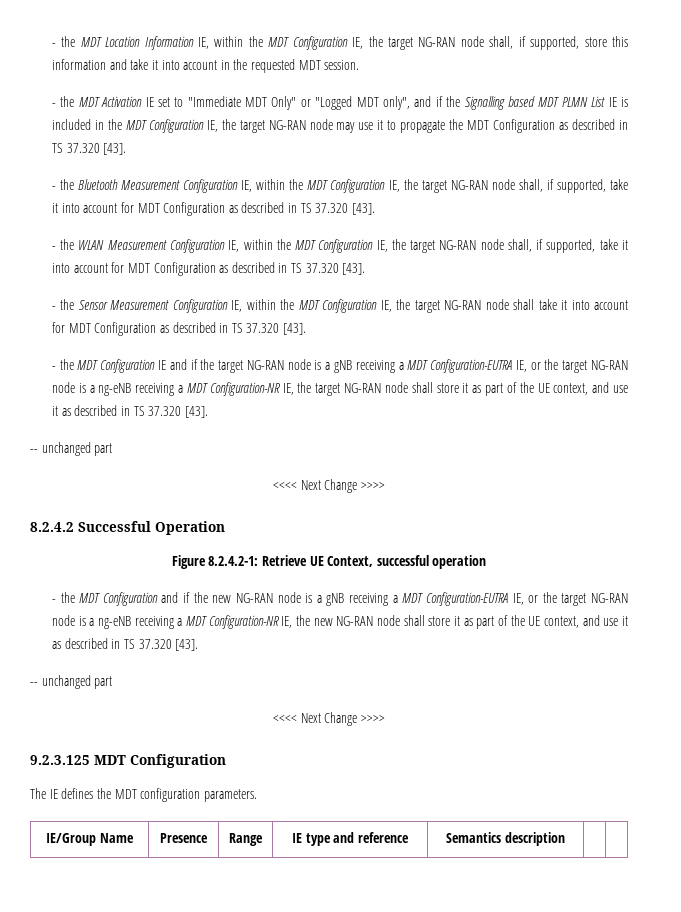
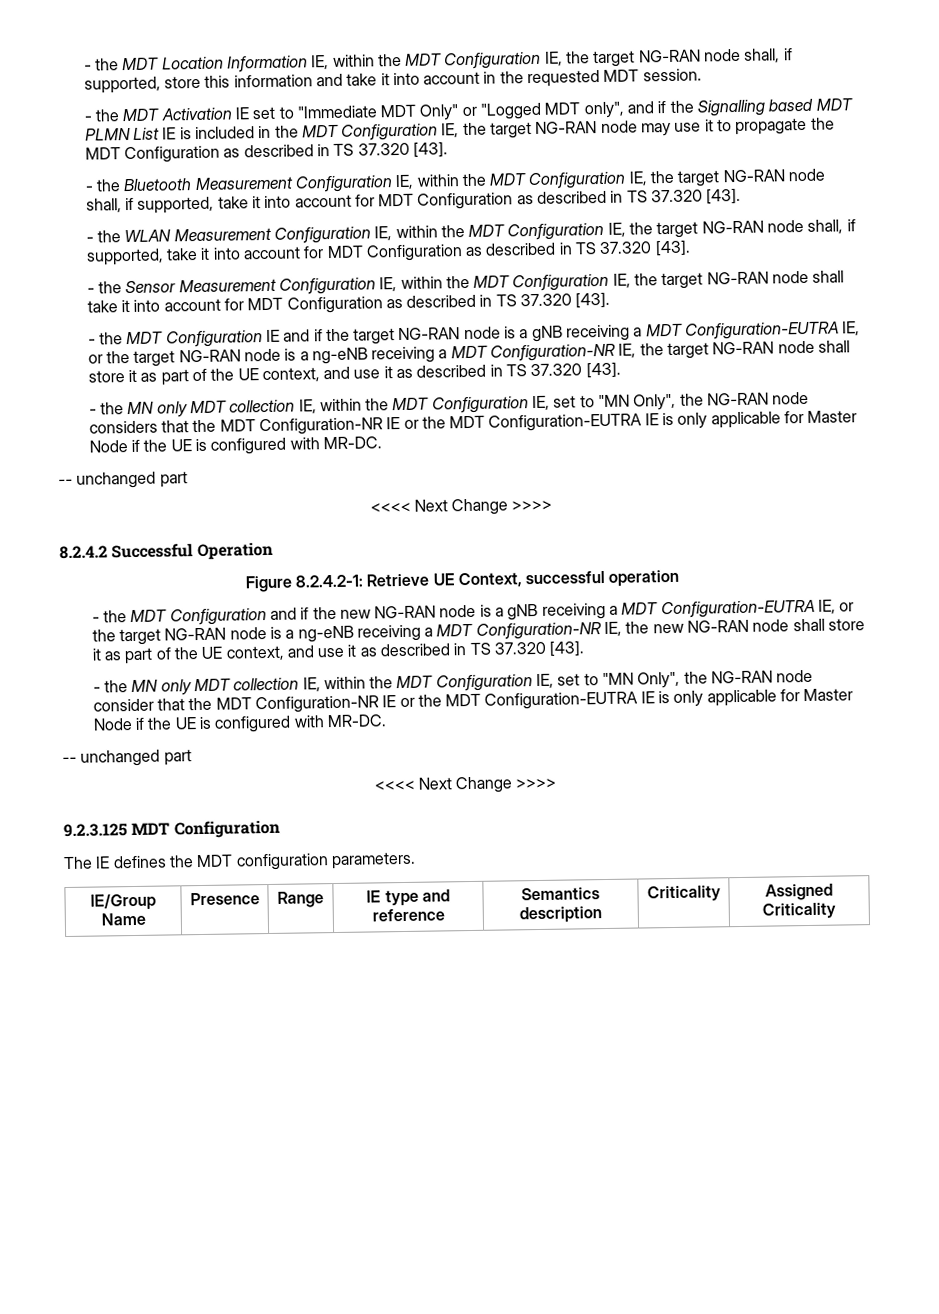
+ - the MN only MDT collection IE, within the MDT Configuration IE, set to "MN Only", the NG-RAN node considers that the MDT Configuration-NR IE or the MDT Configuration-EUTRA IE is only applicable for Master Node if the UE is configured with MR-DC.
+ - the MN only MDT collection IE, within the MDT Configuration IE, set to "MN Only", the NG-RAN node consider that the MDT Configuration-NR IE or the MDT Configuration-EUTRA IE is only applicable for Master Node if the UE is configured with MR-DC.
- IE/Group Name | Presence | Range | IE type and reference | Semantics description | |
+ IE/Group Name | Presence | Range | IE type and reference | Semantics description | Criticality | Assigned Criticality

